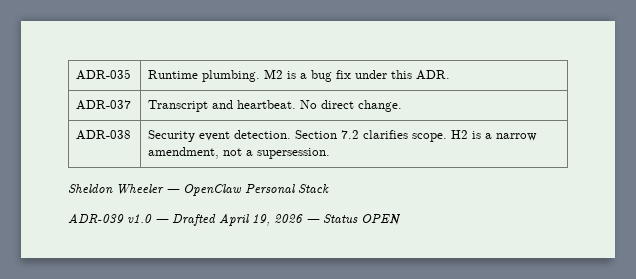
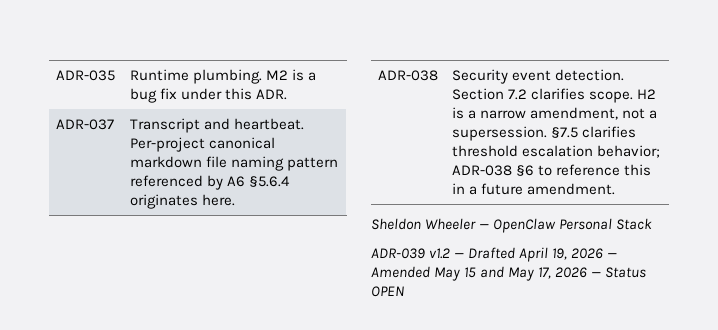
- ADR-037 | Transcript and heartbeat. No direct change.
+ ADR-037 | Transcript and heartbeat. Per-project canonical markdown file naming pattern referenced by A6 §5.6.4 originates here.
- ADR-038 | Security event detection. Section 7.2 clarifies scope. H2 is a narrow amendment, not a supersession.
+ ADR-038 | Security event detection. Section 7.2 clarifies scope. H2 is a narrow amendment, not a supersession. §7.5 clarifies threshold escalation behavior; ADR-038 §6 to reference this in a future amendment.
- ADR-039 v1.0 — Drafted April 19, 2026 — Status OPEN
+ ADR-039 v1.2 — Drafted April 19, 2026 — Amended May 15 and May 17, 2026 — Status OPEN

